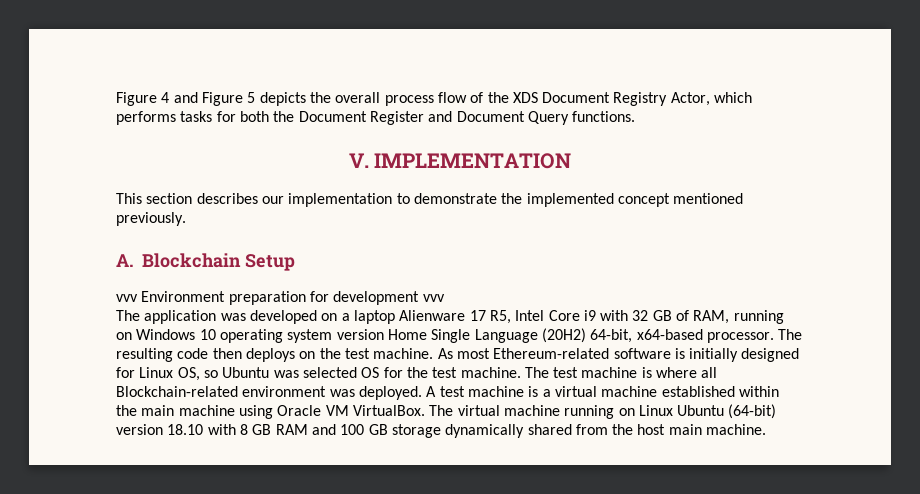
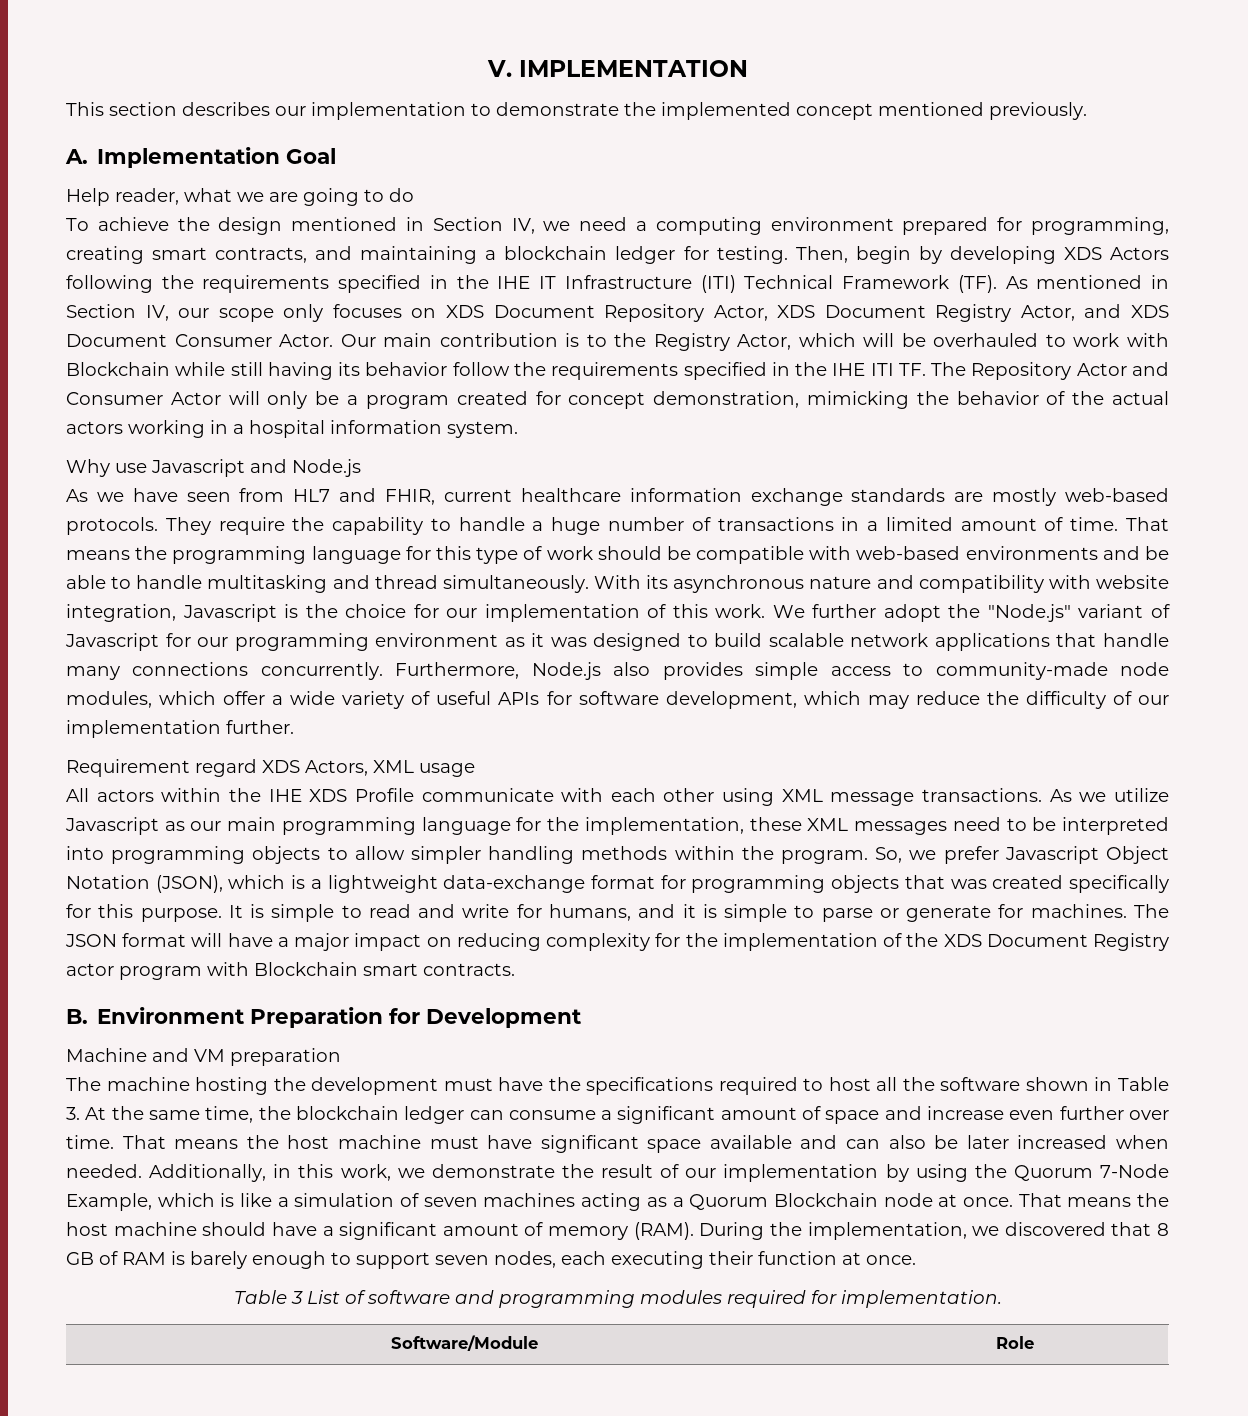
- Figure 4 and Figure 5 depicts the overall process flow of the XDS Document Registry Actor, which performs tasks for both the Document Register and Document Query functions.
- A. Blockchain Setup
- vvv Environment preparation for development vvv
- The application was developed on a laptop Alienware 17 R5, Intel Core i9 with 32 GB of RAM, running on Windows 10 operating system version Home Single Language (20H2) 64-bit, x64-based processor. The resulting code then deploys on the test machine. As most Ethereum-related software is initially designed for Linux OS, so Ubuntu was selected OS for the test machine. The test machine is where all Blockchain-related environment was deployed. A test machine is a virtual machine established within the main machine using Oracle VM VirtualBox. The virtual machine running on Linux Ubuntu (64-bit) version 18.10 with 8 GB RAM and 100 GB storage dynamically shared from the host main machine.
+ A. Implementation Goal
+ Help reader, what we are going to do
+ To achieve the design mentioned in Section IV, we need a computing environment prepared for programming, creating smart contracts, and maintaining a blockchain ledger for testing. Then, begin by developing XDS Actors following the requirements specified in the IHE IT Infrastructure (ITI) Technical Framework (TF). As mentioned in Section IV, our scope only focuses on XDS Document Repository Actor, XDS Document Registry Actor, and XDS Document Consumer Actor. Our main contribution is to the Registry Actor, which will be overhauled to work with Blockchain while still having its behavior follow the requirements specified in the IHE ITI TF. The Repository Actor and Consumer Actor will only be a program created for concept demonstration, mimicking the behavior of the actual actors working in a hospital information system.
+ Why use Javascript and Node.js
+ As we have seen from HL7 and FHIR, current healthcare information exchange standards are mostly web-based protocols. They require the capability to handle a huge number of transactions in a limited amount of time. That means the programming language for this type of work should be compatible with web-based environments and be able to handle multitasking and thread simultaneously. With its asynchronous nature and compatibility with website integration, Javascript is the choice for our implementation of this work. We further adopt the "Node.js" variant of Javascript for our programming environment as it was designed to build scalable network applications that handle many connections concurrently. Furthermore, Node.js also provides simple access to community-made node modules, which offer a wide variety of useful APIs for software development, which may reduce the difficulty of our implementation further.
+ Requirement regard XDS Actors, XML usage
+ All actors within the IHE XDS Profile communicate with each other using XML message transactions. As we utilize Javascript as our main programming language for the implementation, these XML messages need to be interpreted into programming objects to allow simpler handling methods within the program. So, we prefer Javascript Object Notation (JSON), which is a lightweight data-exchange format for programming objects that was created specifically for this purpose. It is simple to read and write for humans, and it is simple to parse or generate for machines. The JSON format will have a major impact on reducing complexity for the implementation of the XDS Document Registry actor program with Blockchain smart contracts.
+ B. Environment Preparation for Development
+ Machine and VM preparation
+ The machine hosting the development must have the specifications required to host all the software shown in Table 3. At the same time, the blockchain ledger can consume a significant amount of space and increase even further over time. That means the host machine must have significant space available and can also be later increased when needed. Additionally, in this work, we demonstrate the result of our implementation by using the Quorum 7-Node Example, which is like a simulation of seven machines acting as a Quorum Blockchain node at once. That means the host machine should have a significant amount of memory (RAM). During the implementation, we discovered that 8 GB of RAM is barely enough to support seven nodes, each executing their function at once.
+ Table 3 List of software and programming modules required for implementation.
+ Software/Module | Role

